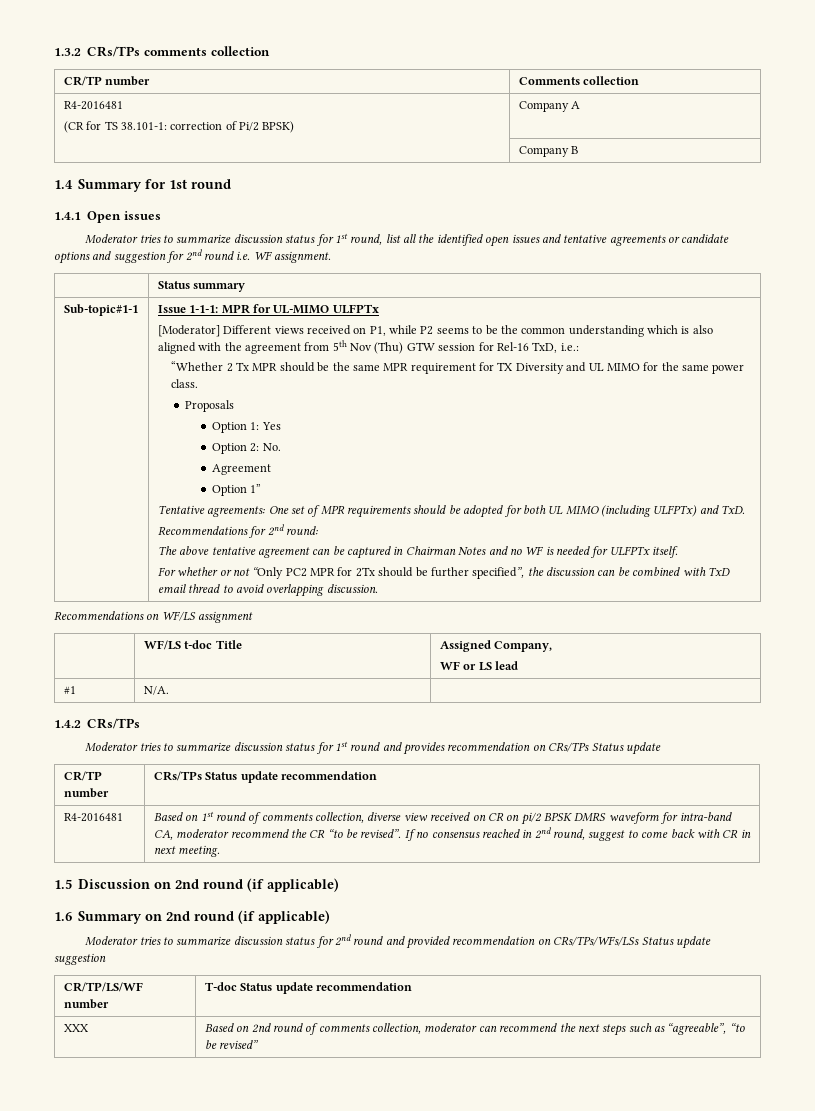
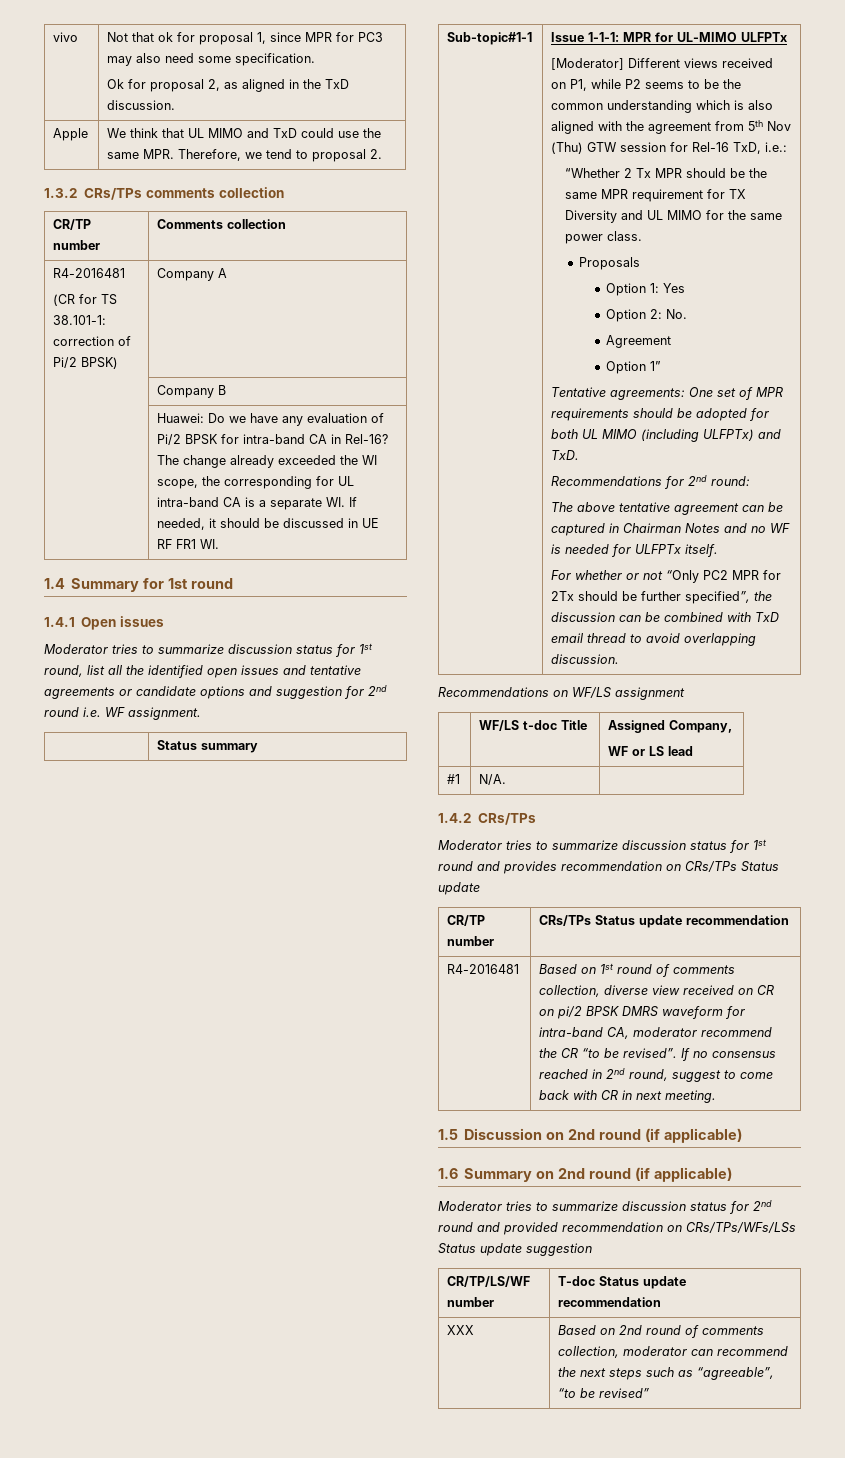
+ vivo | Not that ok for proposal 1, since MPR for PC3 may also need some specification.
+ Ok for proposal 2, as aligned in the TxD discussion.
+ Apple | We think that UL MIMO and TxD could use the same MPR. Therefore, we tend to proposal 2.
+ Huawei: Do we have any evaluation of Pi/2 BPSK for intra-band CA in Rel-16? The change already exceeded the WI scope, the corresponding for UL intra-band CA is a separate WI. If needed, it should be discussed in UE RF FR1 WI.

